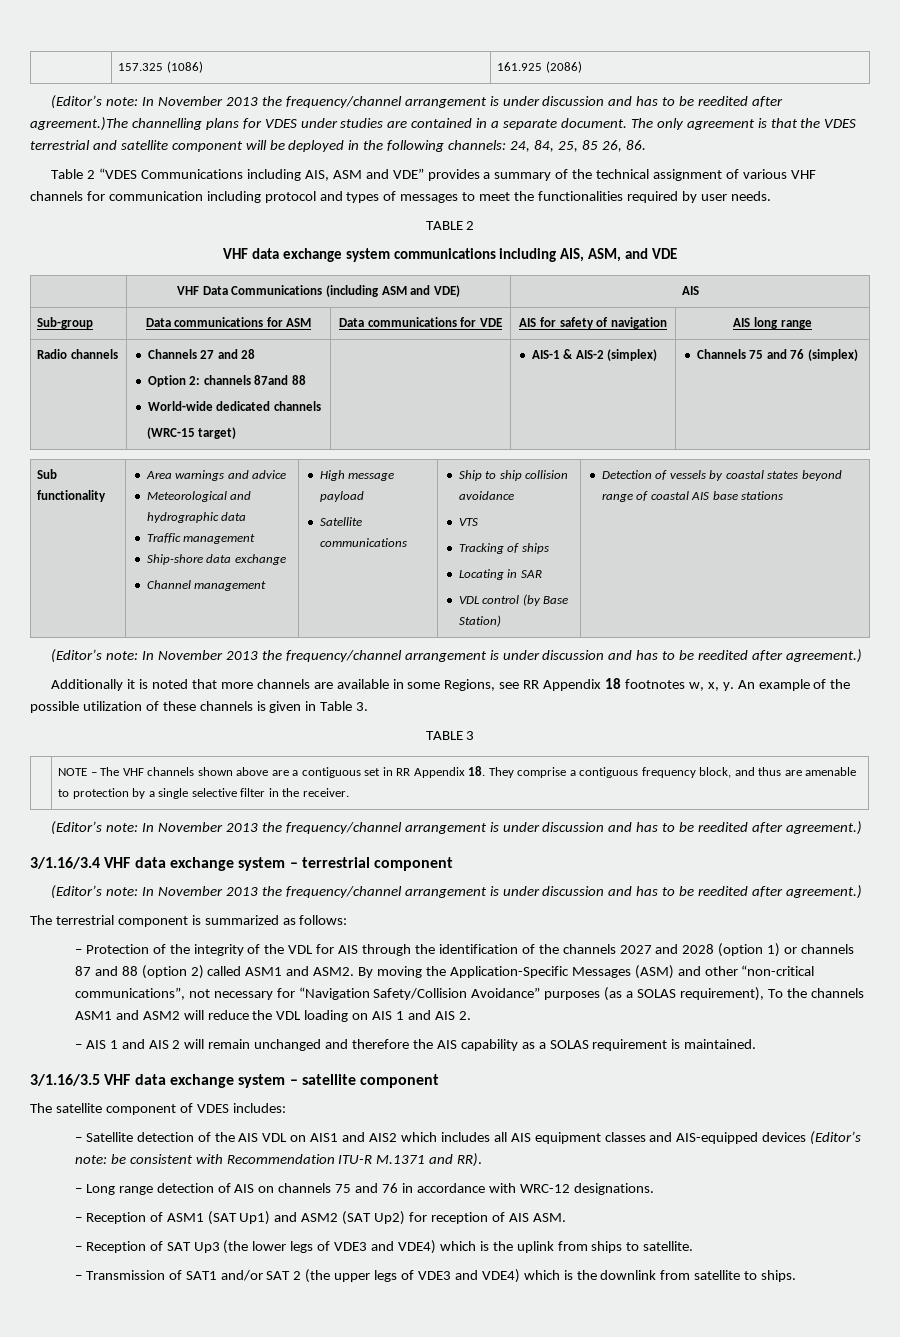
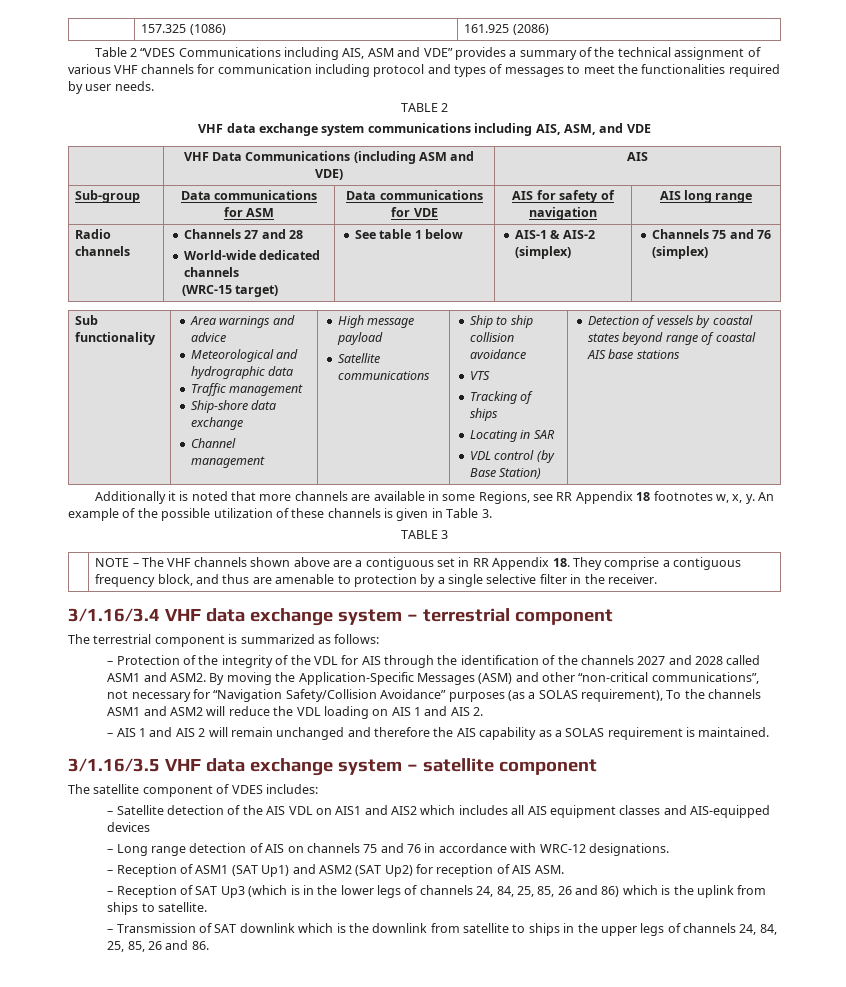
- (Editor’s note: In November 2013 the frequency/channel arrangement is under discussion and has to be reedited after agreement.)The channelling plans for VDES under studies are contained in a separate document. The only agreement is that the VDES terrestrial and satellite component will be deployed in the following channels: 24, 84, 25, 85 26, 86.
  Radio channels | Channels 27 and 28
- Option 2: channels 87and 88
  World-wide dedicated channels
- (WRC-15 target) | | AIS-1 & AIS-2 (simplex) | Channels 75 and 76 (simplex)
+ (WRC-15 target) | See table 1 below | AIS-1 & AIS-2 (simplex) | Channels 75 and 76 (simplex)
  Detection of vessels by coastal states beyond range of coastal AIS base stations
- (Editor’s note: In November 2013 the frequency/channel arrangement is under discussion and has to be reedited after agreement.)
  | NOTE – The VHF channels shown above are a contiguous set in RR Appendix 18. They comprise a contiguous frequency block, and thus are amenable to protection by a single selective filter in the receiver.
- (Editor’s note: In November 2013 the frequency/channel arrangement is under discussion and has to be reedited after agreement.)
  3/1.16/3.4 VHF data exchange system – terrestrial component
- (Editor’s note: In November 2013 the frequency/channel arrangement is under discussion and has to be reedited after agreement.)
- – Protection of the integrity of the VDL for AIS through the identification of the channels 2027 and 2028 (option 1) or channels 87 and 88 (option 2) called ASM1 and ASM2.
+ – Protection of the integrity of the VDL for AIS through the identification of the channels 2027 and 2028 called ASM1 and ASM2.
- – Satellite detection of the AIS VDL on AIS1 and AIS2 which includes all AIS equipment classes and AIS-equipped devices (Editor’s note: be consistent with Recommendation ITU-R M.1371 and RR).
+ – Satellite detection of the AIS VDL on AIS1 and AIS2 which includes all AIS equipment classes and AIS-equipped devices
- – Reception of SAT Up3 (the lower legs of VDE3 and VDE4) which is the uplink from ships to satellite.
+ – Reception of SAT Up3 (which is in the lower legs of channels 24, 84, 25, 85, 26 and 86) which is the uplink from ships to satellite.
- – Transmission of SAT1 and/or SAT 2 (the upper legs of VDE3 and VDE4) which is the downlink from satellite to ships.
+ – Transmission of SAT downlink which is the downlink from satellite to ships in the upper legs of channels 24, 84, 25, 85, 26 and 86.

